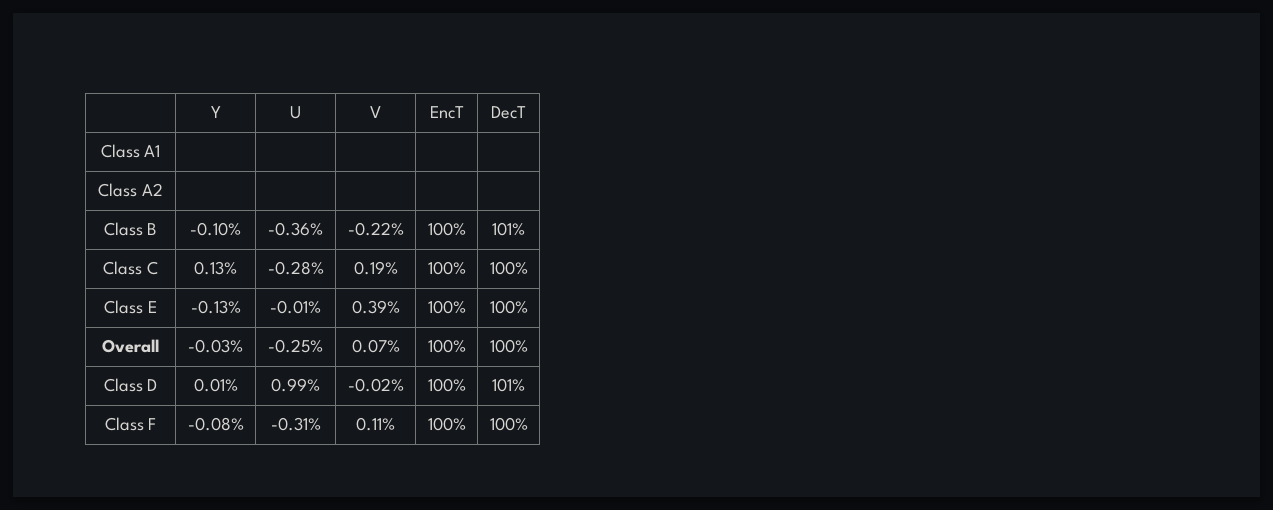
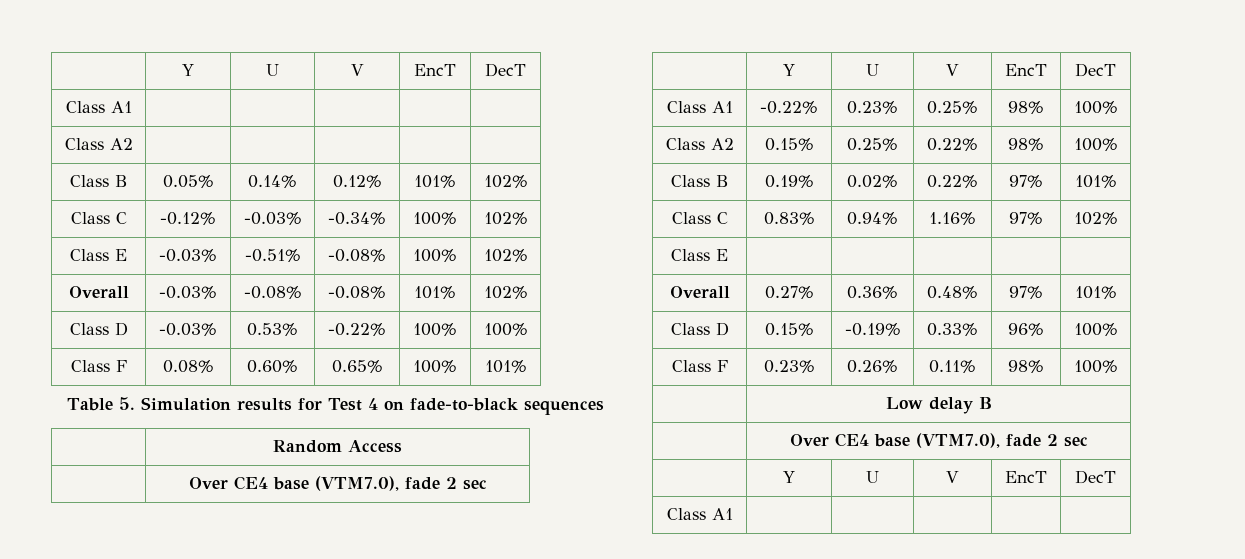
- Class B | -0.10% | -0.36% | -0.22% | 100% | 101%
- Class C | 0.13% | -0.28% | 0.19% | 100% | 100%
- Class E | -0.13% | -0.01% | 0.39% | 100% | 100%
- Overall | -0.03% | -0.25% | 0.07% | 100% | 100%
- Class D | 0.01% | 0.99% | -0.02% | 100% | 101%
- Class F | -0.08% | -0.31% | 0.11% | 100% | 100%
+ Class B | 0.05% | 0.14% | 0.12% | 101% | 102%
+ Class C | -0.12% | -0.03% | -0.34% | 100% | 102%
+ Class E | -0.03% | -0.51% | -0.08% | 100% | 102%
+ Overall | -0.03% | -0.08% | -0.08% | 101% | 102%
+ Class D | -0.03% | 0.53% | -0.22% | 100% | 100%
+ Class F | 0.08% | 0.60% | 0.65% | 100% | 101%
+ Table 5. Simulation results for Test 4 on fade-to-black sequences
+ | Random Access
+ | Over CE4 base (VTM7.0), fade 2 sec
+ | Y | U | V | EncT | DecT
+ Class A1 | -0.22% | 0.23% | 0.25% | 98% | 100%
+ Class A2 | 0.15% | 0.25% | 0.22% | 98% | 100%
+ Class B | 0.19% | 0.02% | 0.22% | 97% | 101%
+ Class C | 0.83% | 0.94% | 1.16% | 97% | 102%
+ Class E | | | | |
+ Overall | 0.27% | 0.36% | 0.48% | 97% | 101%
+ Class D | 0.15% | -0.19% | 0.33% | 96% | 100%
+ Class F | 0.23% | 0.26% | 0.11% | 98% | 100%
+ | Low delay B
+ | Over CE4 base (VTM7.0), fade 2 sec
+ | Y | U | V | EncT | DecT
+ Class A1 | | | | |

